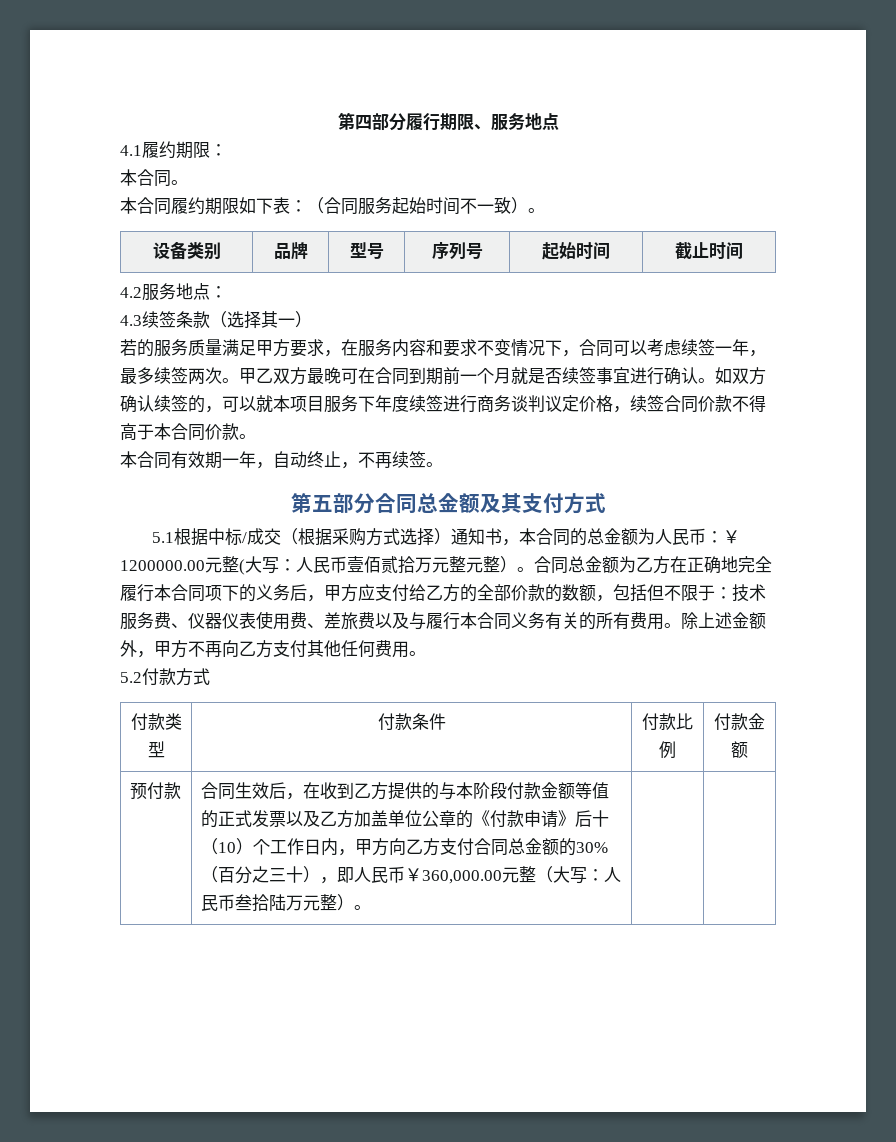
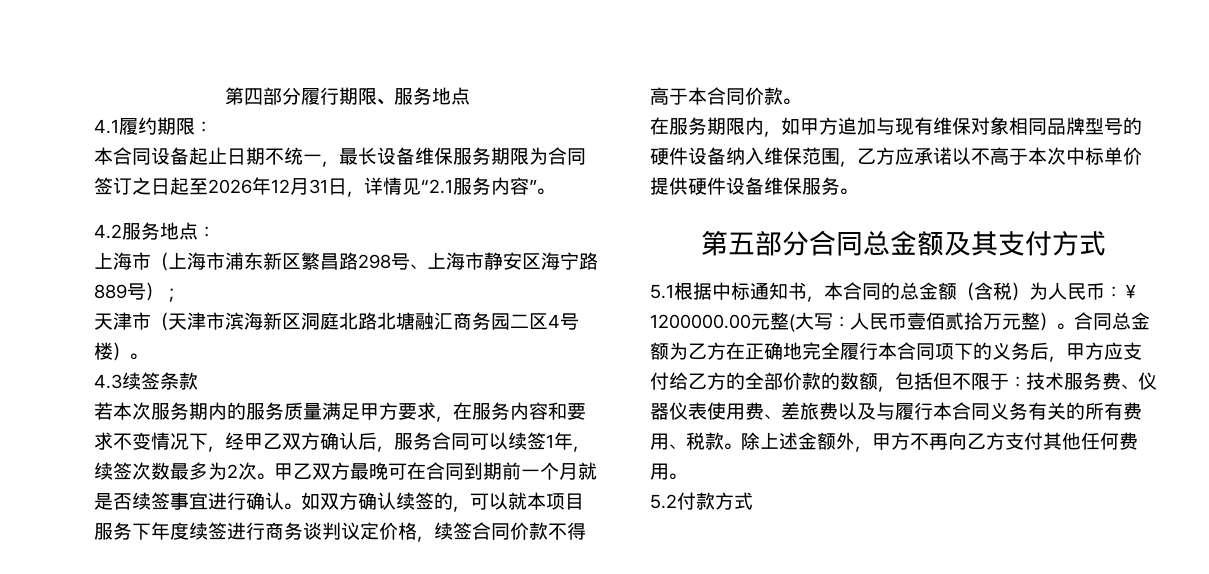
- 本合同。
- 本合同履约期限如下表：（合同服务起始时间不一致）。
- 设备类别 | 品牌 | 型号 | 序列号 | 起始时间 | 截止时间
+ 本合同设备起止日期不统一，最长设备维保服务期限为合同签订之日起至2026年12月31日，详情见“2.1服务内容”。
  4.2服务地点：
+ 上海市（上海市浦东新区繁昌路298号、上海市静安区海宁路889号）；
+ 天津市（天津市滨海新区洞庭北路北塘融汇商务园二区4号楼）。
- 4.3续签条款（选择其一）
- 若的服务质量满足甲方要求，在服务内容和要求不变情况下，合同可以考虑续签一年，最多续签两次。
+ 4.3续签条款
+ 若本次服务期内的服务质量满足甲方要求，在服务内容和要求不变情况下，经甲乙双方确认后，服务合同可以续签1年，续签次数最多为2次。
- 本合同有效期一年，自动终止，不再续签。
+ 在服务期限内，如甲方追加与现有维保对象相同品牌型号的硬件设备纳入维保范围，乙方应承诺以不高于本次中标单价提供硬件设备维保服务。
- 5.1根据中标/成交（根据采购方式选择）通知书，本合同的总金额为人民币：￥1200000.00元整(大写：人民币壹佰贰拾万元整元整）。
+ 5.1根据中标通知书，本合同的总金额（含税）为人民币：￥1200000.00元整(大写：人民币壹佰贰拾万元整）。
- 合同总金额为乙方在正确地完全履行本合同项下的义务后，甲方应支付给乙方的全部价款的数额，包括但不限于：技术服务费、仪器仪表使用费、差旅费以及与履行本合同义务有关的所有费用。
+ 合同总金额为乙方在正确地完全履行本合同项下的义务后，甲方应支付给乙方的全部价款的数额，包括但不限于：技术服务费、仪器仪表使用费、差旅费以及与履行本合同义务有关的所有费用、税款。
- 付款类型 | 付款条件 | 付款比例 | 付款金额
- 预付款 | 合同生效后，在收到乙方提供的与本阶段付款金额等值的正式发票以及乙方加盖单位公章的《付款申请》后十（10）个工作日内，甲方向乙方支付合同总金额的30%（百分之三十），即人民币￥360,000.00元整（大写：人民币叁拾陆万元整）。

